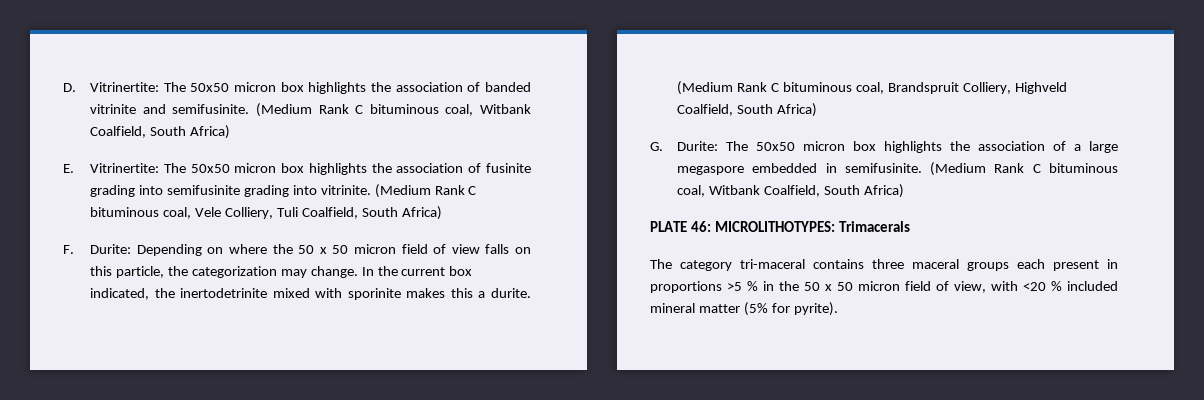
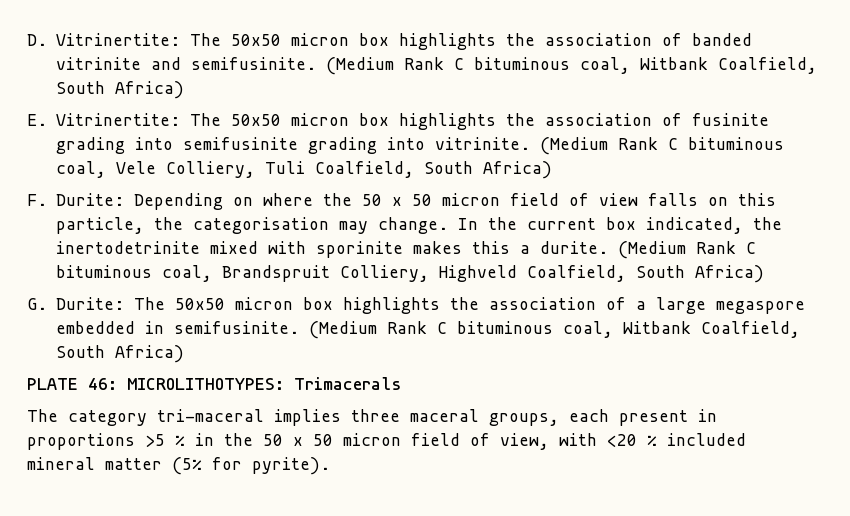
- F. Durite: Depending on where the 50 x 50 micron field of view falls on this particle, the categorization may change.
+ F. Durite: Depending on where the 50 x 50 micron field of view falls on this particle, the categorisation may change.
- The category tri-maceral contains three maceral groups each present in proportions >5 % in the 50 x 50 micron field of view, with <20 % included mineral matter (5% for pyrite).
+ The category tri-maceral implies three maceral groups, each present in proportions >5 % in the 50 x 50 micron field of view, with <20 % included mineral matter (5% for pyrite).

